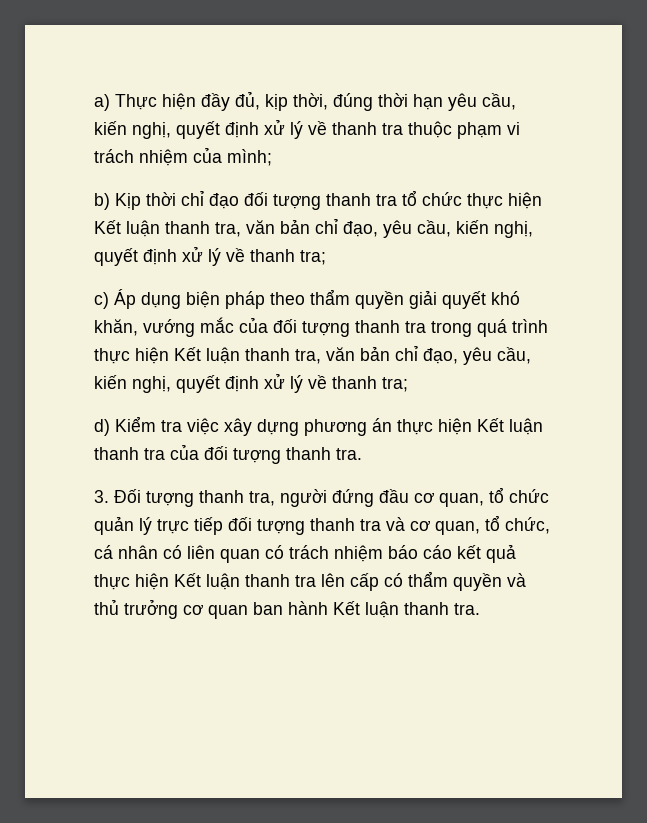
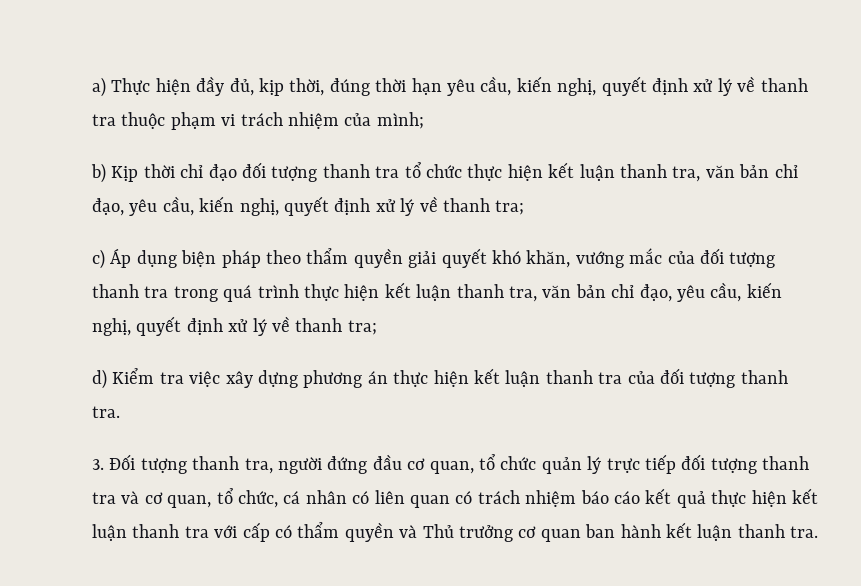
- b) Kịp thời chỉ đạo đối tượng thanh tra tổ chức thực hiện Kết luận thanh tra, văn bản chỉ đạo, yêu cầu, kiến nghị, quyết định xử lý về thanh tra;
+ b) Kịp thời chỉ đạo đối tượng thanh tra tổ chức thực hiện kết luận thanh tra, văn bản chỉ đạo, yêu cầu, kiến nghị, quyết định xử lý về thanh tra;
- c) Áp dụng biện pháp theo thẩm quyền giải quyết khó khăn, vướng mắc của đối tượng thanh tra trong quá trình thực hiện Kết luận thanh tra, văn bản chỉ đạo, yêu cầu, kiến nghị, quyết định xử lý về thanh tra;
+ c) Áp dụng biện pháp theo thẩm quyền giải quyết khó khăn, vướng mắc của đối tượng thanh tra trong quá trình thực hiện kết luận thanh tra, văn bản chỉ đạo, yêu cầu, kiến nghị, quyết định xử lý về thanh tra;
- d) Kiểm tra việc xây dựng phương án thực hiện Kết luận thanh tra của đối tượng thanh tra.
+ d) Kiểm tra việc xây dựng phương án thực hiện kết luận thanh tra của đối tượng thanh tra.
- 3. Đối tượng thanh tra, người đứng đầu cơ quan, tổ chức quản lý trực tiếp đối tượng thanh tra và cơ quan, tổ chức, cá nhân có liên quan có trách nhiệm báo cáo kết quả thực hiện Kết luận thanh tra lên cấp có thẩm quyền và thủ trưởng cơ quan ban hành Kết luận thanh tra.
+ 3. Đối tượng thanh tra, người đứng đầu cơ quan, tổ chức quản lý trực tiếp đối tượng thanh tra và cơ quan, tổ chức, cá nhân có liên quan có trách nhiệm báo cáo kết quả thực hiện kết luận thanh tra với cấp có thẩm quyền và Thủ trưởng cơ quan ban hành kết luận thanh tra.

